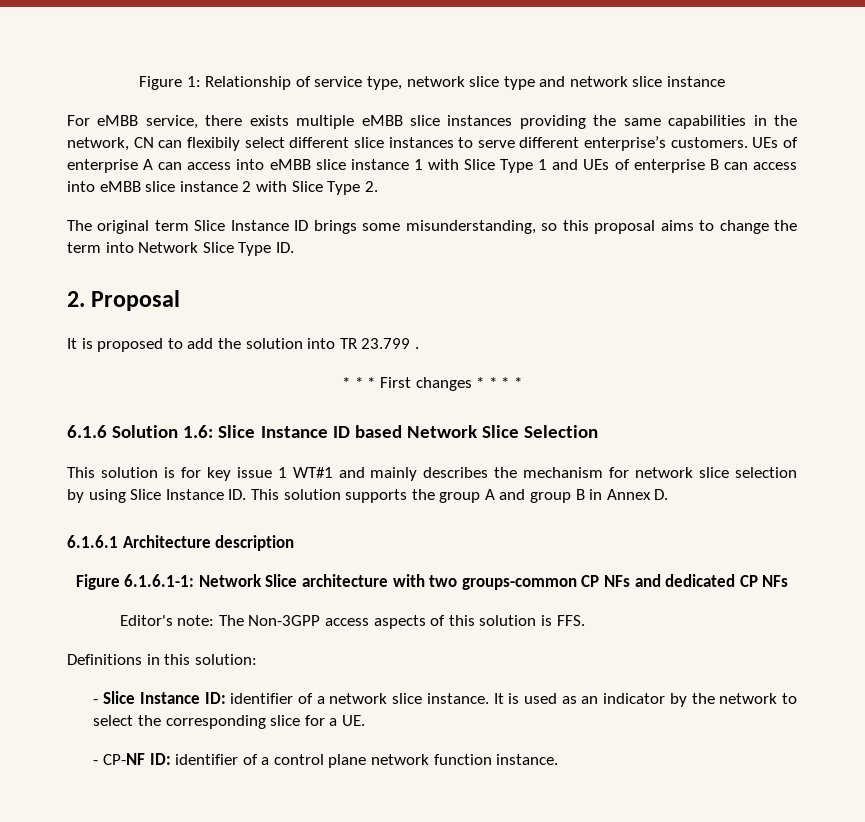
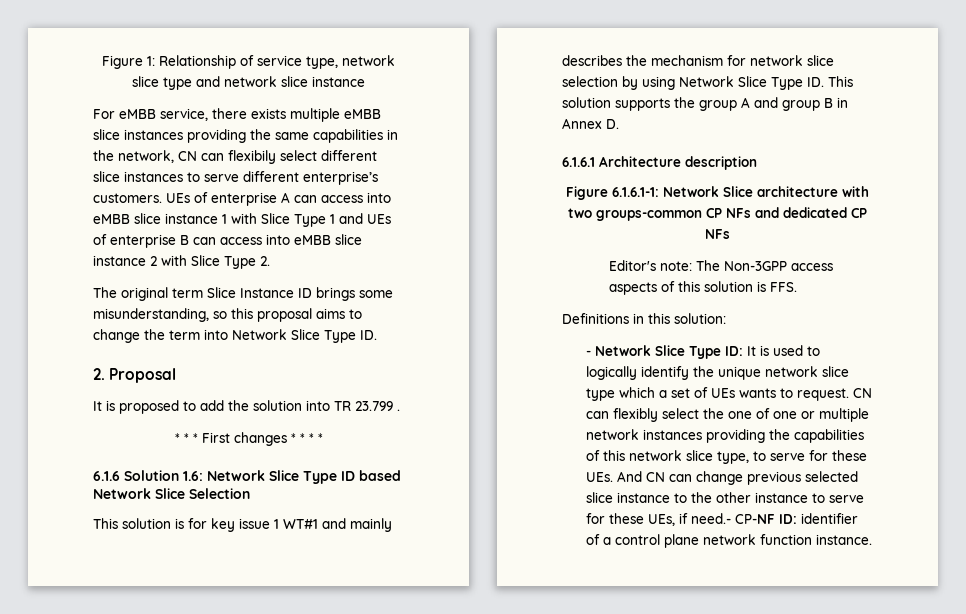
- 6.1.6 Solution 1.6: Slice Instance ID based Network Slice Selection
+ 6.1.6 Solution 1.6: Network Slice Type ID based Network Slice Selection
- This solution is for key issue 1 WT#1 and mainly describes the mechanism for network slice selection by using Slice Instance ID. This solution supports the group A and group B in Annex D.
+ This solution is for key issue 1 WT#1 and mainly describes the mechanism for network slice selection by using Network Slice Type ID. This solution supports the group A and group B in Annex D.
- - Slice Instance ID: identifier of a network slice instance. It is used as an indicator by the network to select the corresponding slice for a UE.
- - CP-NF ID: identifier of a control plane network function instance.
+ - Network Slice Type ID: It is used to logically identify the unique network slice type which a set of UEs wants to request. CN can flexibly select the one of one or multiple network instances providing the capabilities of this network slice type, to serve for these UEs. And CN can change previous selected slice instance to the other instance to serve for these UEs, if need.- CP-NF ID: identifier of a control plane network function instance.

